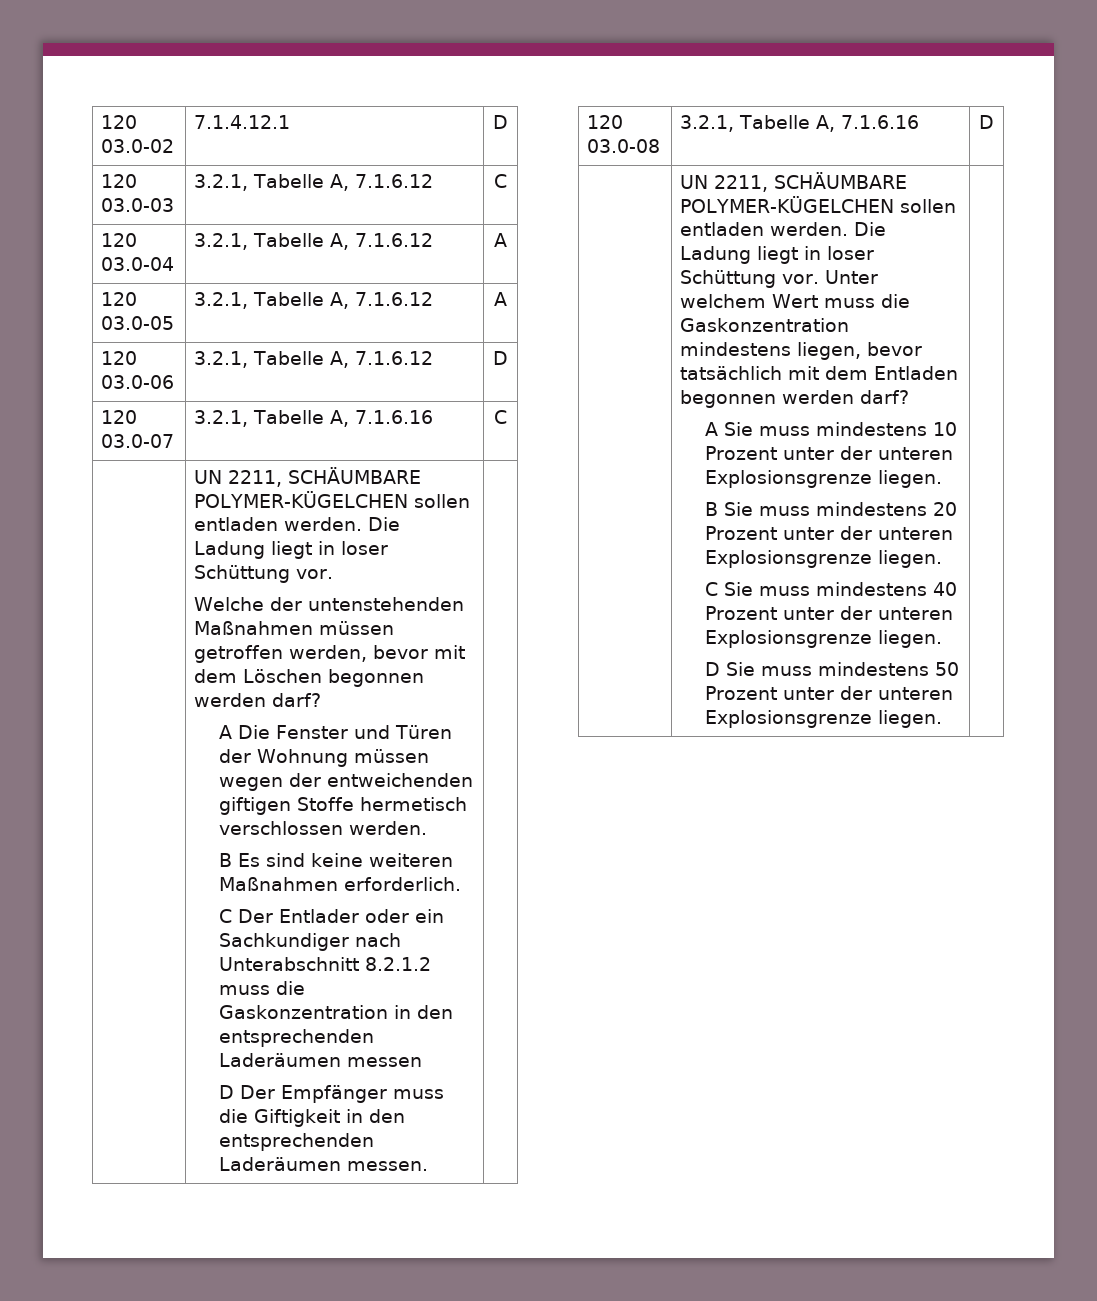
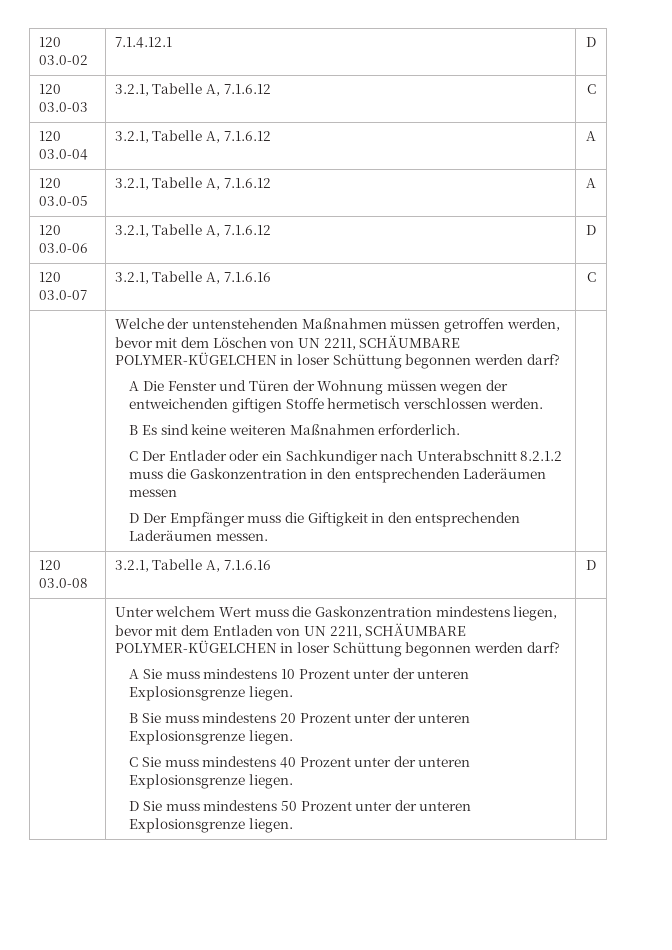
  120 03.0-07 | 3.2.1, Tabelle A, 7.1.6.16 | C
- | UN 2211, SCHÄUMBARE POLYMER-KÜGELCHEN sollen entladen werden. Die Ladung liegt in loser Schüttung vor.
- Welche der untenstehenden Maßnahmen müssen getroffen werden, bevor mit dem Löschen begonnen werden darf?
+ Welche der untenstehenden Maßnahmen müssen getroffen werden, bevor mit dem Löschen von UN 2211, SCHÄUMBARE POLYMER-KÜGELCHEN in loser Schüttung begonnen werden darf?
  120 03.0-08 | 3.2.1, Tabelle A, 7.1.6.16 | D
- | UN 2211, SCHÄUMBARE POLYMER-KÜGELCHEN sollen entladen werden. Die Ladung liegt in loser Schüttung vor. Unter welchem Wert muss die Gaskonzentration mindestens liegen, bevor tatsächlich mit dem Entladen begonnen werden darf?
+ | Unter welchem Wert muss die Gaskonzentration mindestens liegen, bevor mit dem Entladen von UN 2211, SCHÄUMBARE POLYMER-KÜGELCHEN in loser Schüttung begonnen werden darf?

